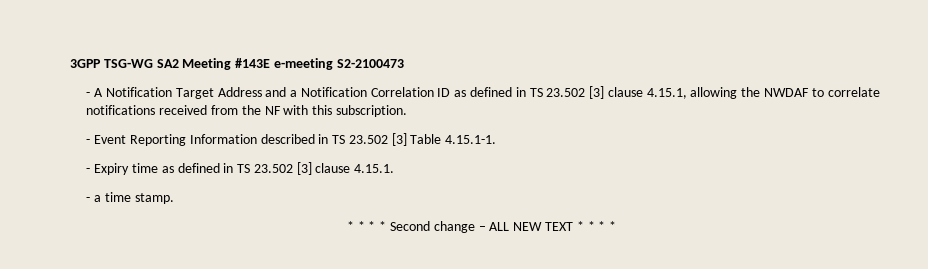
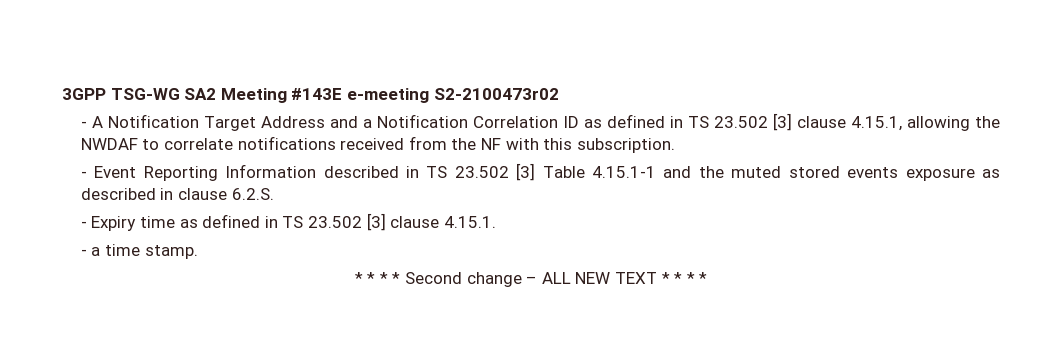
- 3GPP TSG-WG SA2 Meeting #143E e-meeting S2-2100473
+ 3GPP TSG-WG SA2 Meeting #143E e-meeting S2-2100473r02
- - Event Reporting Information described in TS 23.502 [3] Table 4.15.1-1.
+ - Event Reporting Information described in TS 23.502 [3] Table 4.15.1-1 and the muted stored events exposure as described in clause 6.2.S.

